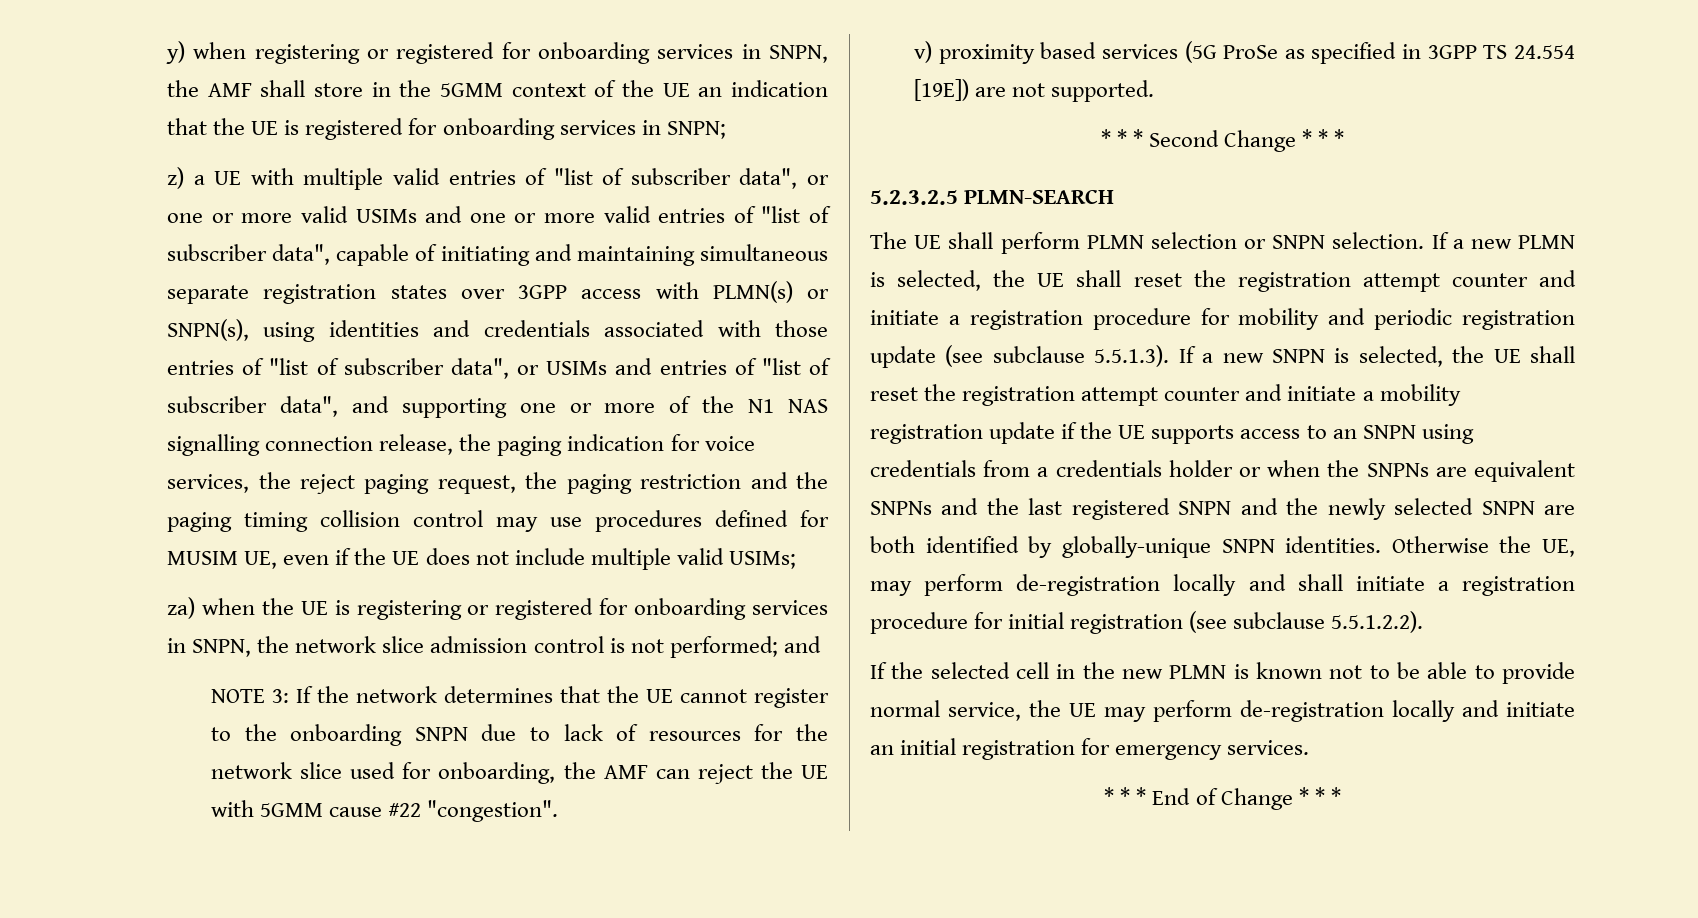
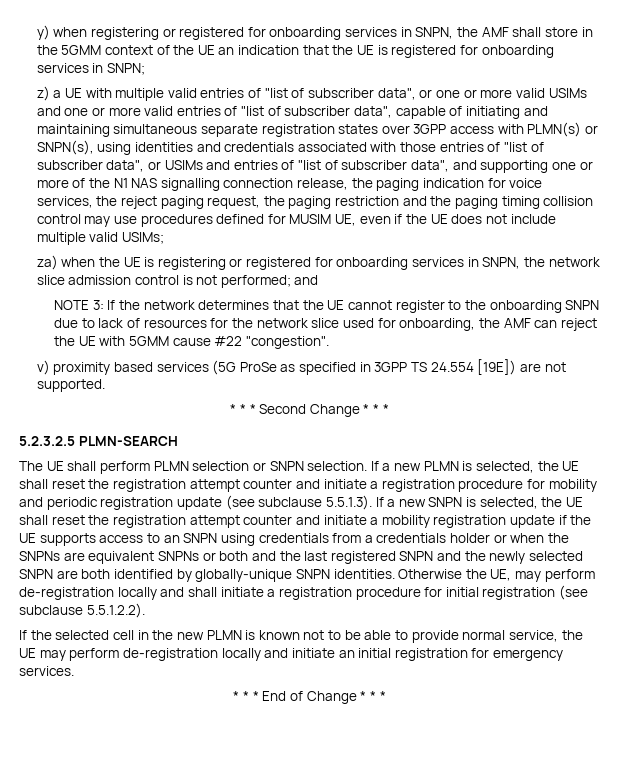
- If a new PLMN is selected, the UE shall reset the registration attempt counter and initiate a registration procedure for mobility and periodic registration update (see subclause 5.5.1.3). If a new SNPN is selected, the UE shall reset the registration attempt counter and initiate a mobility registration update if the UE supports access to an SNPN using credentials from a credentials holder or when the SNPNs are equivalent SNPNs and the last registered SNPN and the newly selected SNPN are both identified by globally-unique SNPN identities.
+ If a new PLMN is selected, the UE shall reset the registration attempt counter and initiate a registration procedure for mobility and periodic registration update (see subclause 5.5.1.3). If a new SNPN is selected, the UE shall reset the registration attempt counter and initiate a mobility registration update if the UE supports access to an SNPN using credentials from a credentials holder or when the SNPNs are equivalent SNPNs or both and the last registered SNPN and the newly selected SNPN are both identified by globally-unique SNPN identities.

